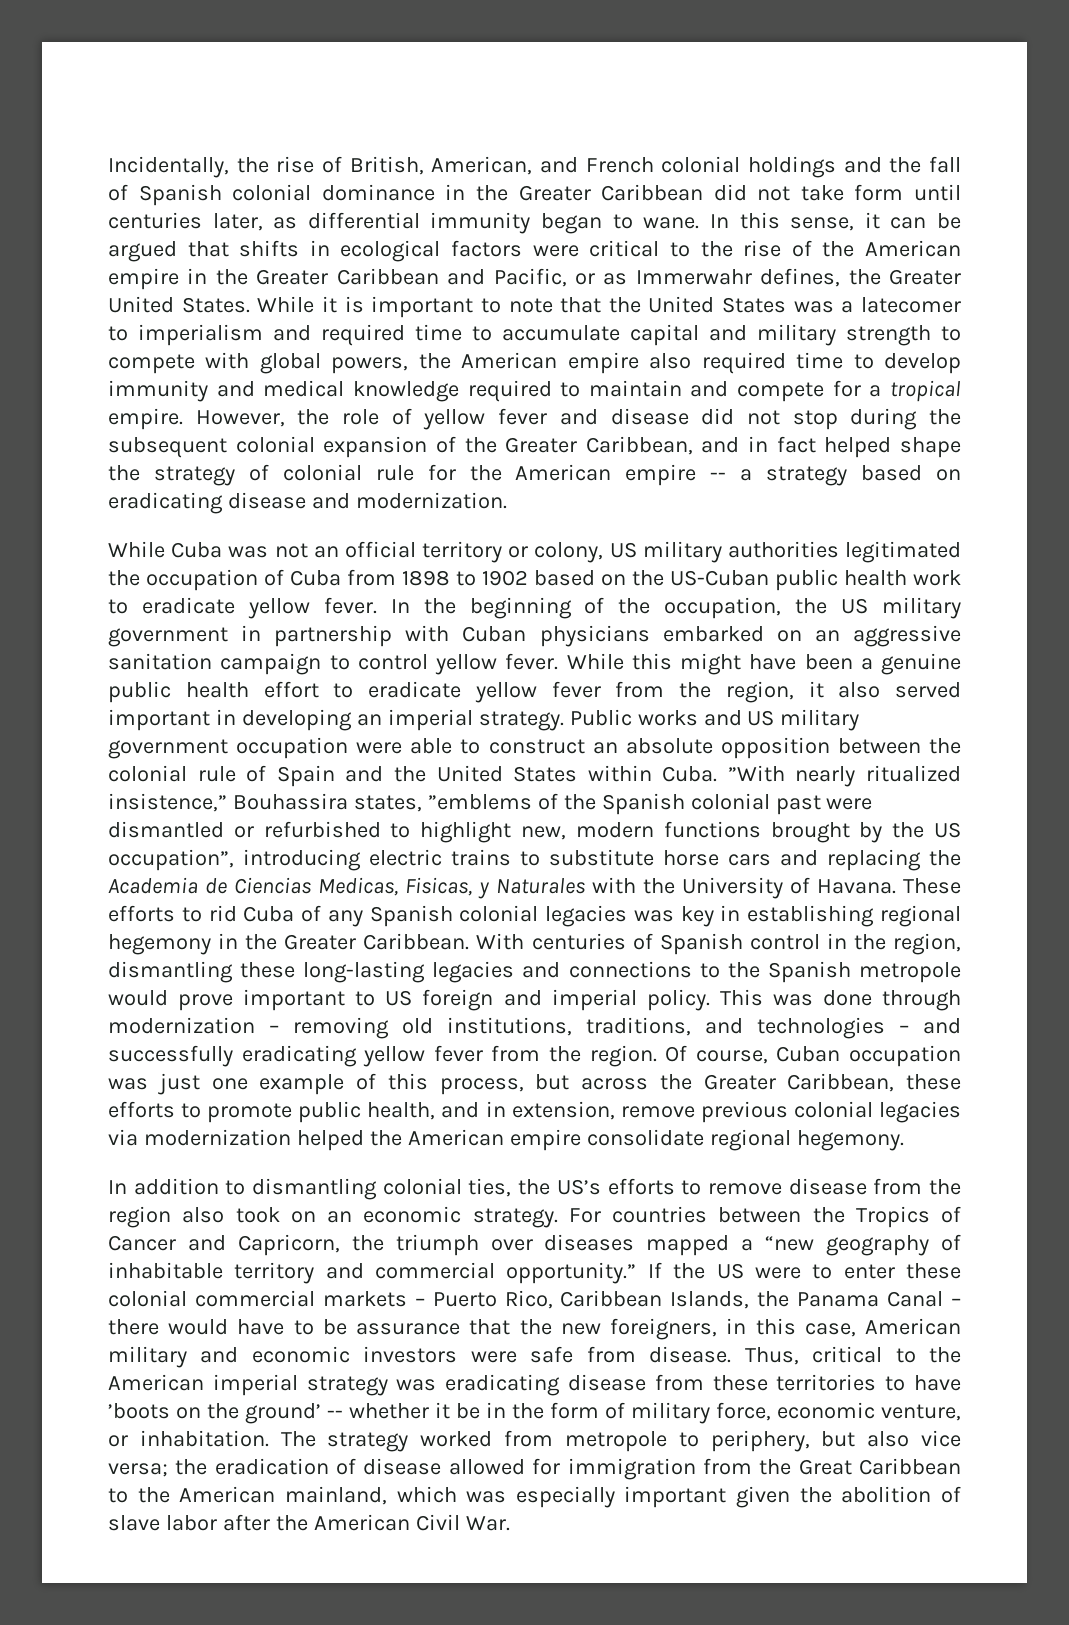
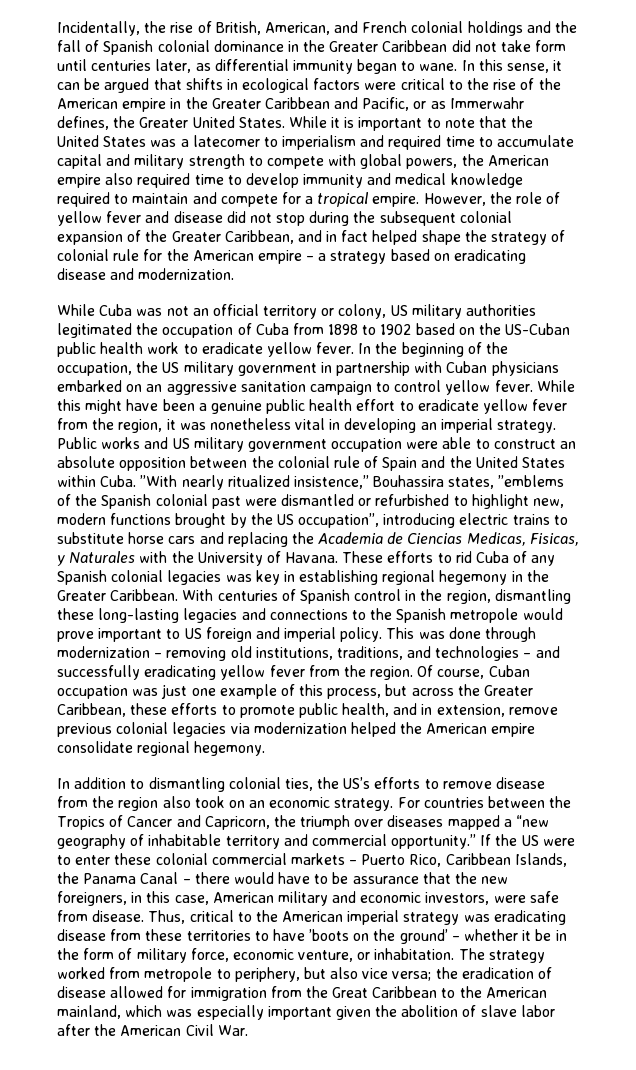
- However, the role of yellow fever and disease did not stop during the subsequent colonial expansion of the Greater Caribbean, and in fact helped shape the strategy of colonial rule for the American empire -- a strategy based on eradicating disease and modernization.
+ However, the role of yellow fever and disease did not stop during the subsequent colonial expansion of the Greater Caribbean, and in fact helped shape the strategy of colonial rule for the American empire – a strategy based on eradicating disease and modernization.
- While this might have been a genuine public health effort to eradicate yellow fever from the region, it also served important in developing an imperial strategy.
+ While this might have been a genuine public health effort to eradicate yellow fever from the region, it was nonetheless vital in developing an imperial strategy.
- If the US were to enter these colonial commercial markets – Puerto Rico, Caribbean Islands, the Panama Canal – there would have to be assurance that the new foreigners, in this case, American military and economic investors were safe from disease.
+ If the US were to enter these colonial commercial markets – Puerto Rico, Caribbean Islands, the Panama Canal – there would have to be assurance that the new foreigners, in this case, American military and economic investors, were safe from disease.
- Thus, critical to the American imperial strategy was eradicating disease from these territories to have ’boots on the ground’ -- whether it be in the form of military force, economic venture, or inhabitation.
+ Thus, critical to the American imperial strategy was eradicating disease from these territories to have ’boots on the ground’ – whether it be in the form of military force, economic venture, or inhabitation.

